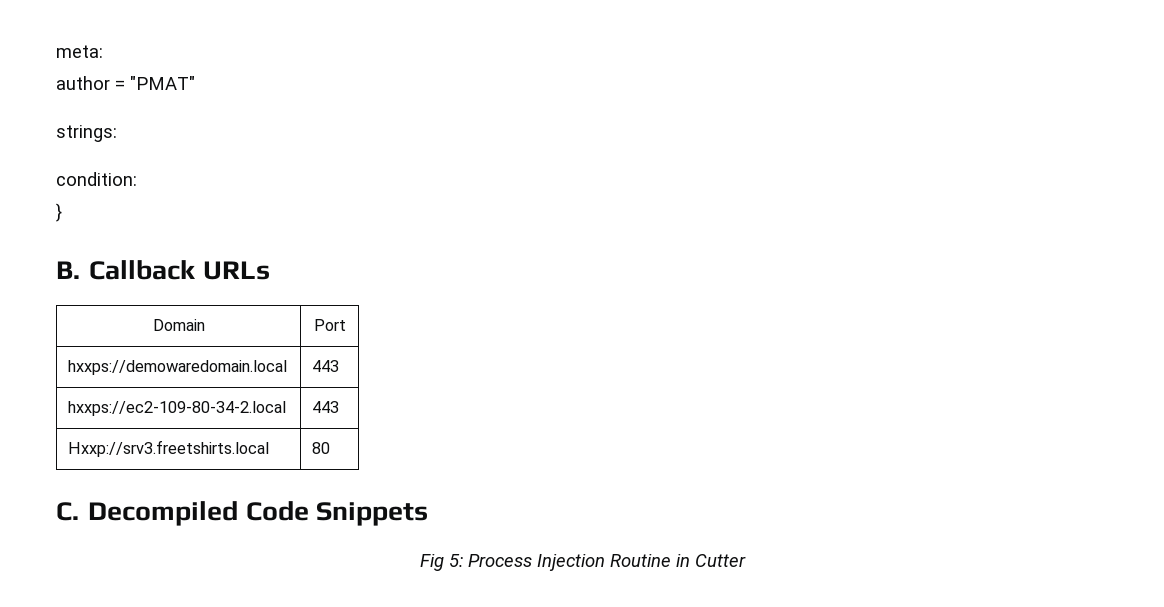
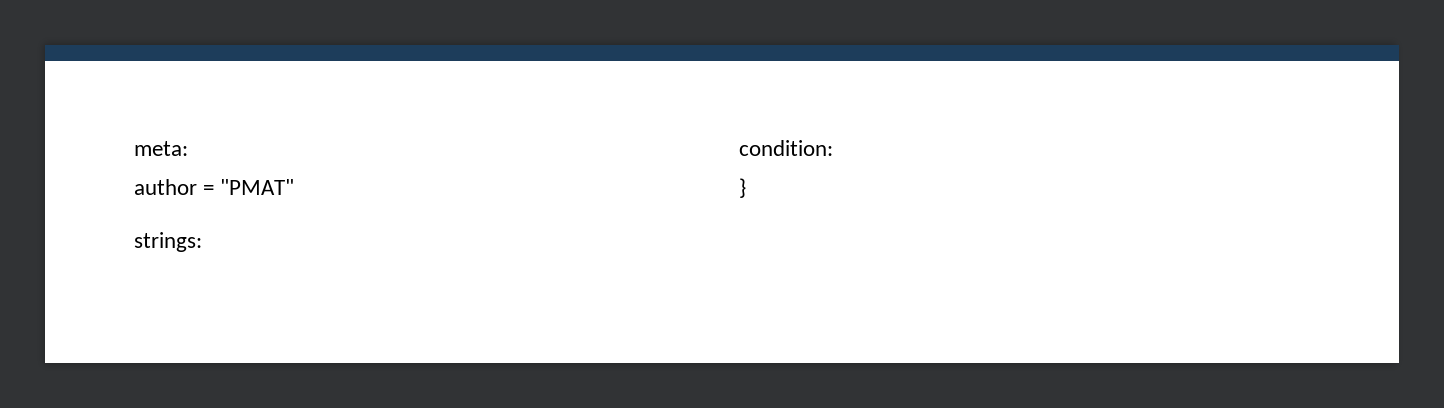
- B. Callback URLs
- Domain | Port
- hxxps://demowaredomain.local | 443
- hxxps://ec2-109-80-34-2.local | 443
- Hxxp://srv3.freetshirts.local | 80
- C. Decompiled Code Snippets
- Fig 5: Process Injection Routine in Cutter

